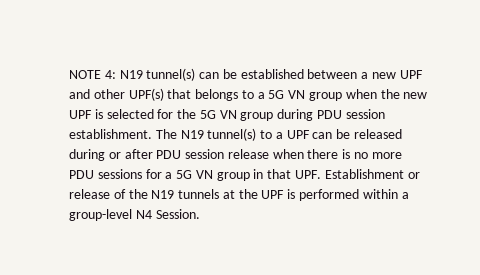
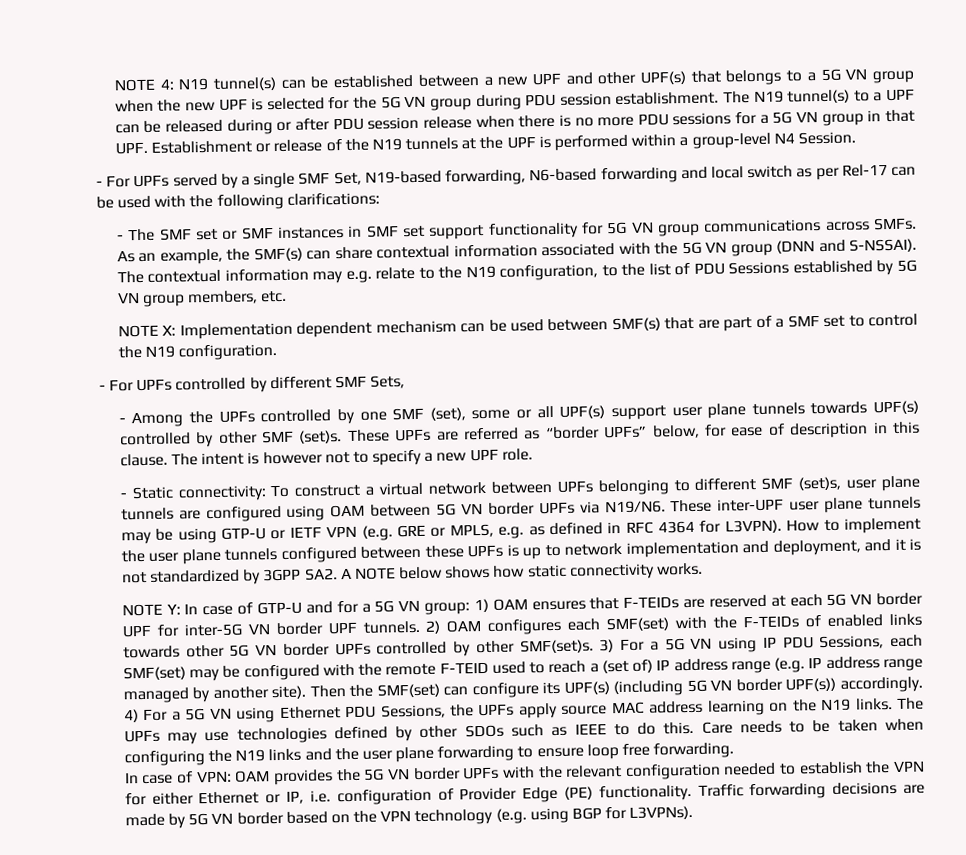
+ - For UPFs served by a single SMF Set, N19-based forwarding, N6-based forwarding and local switch as per Rel-17 can be used with the following clarifications:
+ - The SMF set or SMF instances in SMF set support functionality for 5G VN group communications across SMFs. As an example, the SMF(s) can share contextual information associated with the 5G VN group (DNN and S-NSSAI). The contextual information may e.g. relate to the N19 configuration, to the list of PDU Sessions established by 5G VN group members, etc.
+ NOTE X: Implementation dependent mechanism can be used between SMF(s) that are part of a SMF set to control the N19 configuration.
+ - For UPFs controlled by different SMF Sets,
+ - Among the UPFs controlled by one SMF (set), some or all UPF(s) support user plane tunnels towards UPF(s) controlled by other SMF (set)s. These UPFs are referred as “border UPFs” below, for ease of description in this clause. The intent is however not to specify a new UPF role.
+ - Static connectivity: To construct a virtual network between UPFs belonging to different SMF (set)s, user plane tunnels are configured using OAM between 5G VN border UPFs via N19/N6. These inter-UPF user plane tunnels may be using GTP-U or IETF VPN (e.g. GRE or MPLS, e.g. as defined in RFC 4364 for L3VPN). How to implement the user plane tunnels configured between these UPFs is up to network implementation and deployment, and it is not standardized by 3GPP SA2. A NOTE below shows how static connectivity works.
+ NOTE Y: In case of GTP-U and for a 5G VN group: 1) OAM ensures that F-TEIDs are reserved at each 5G VN border UPF for inter-5G VN border UPF tunnels. 2) OAM configures each SMF(set) with the F-TEIDs of enabled links towards other 5G VN border UPFs controlled by other SMF(set)s. 3) For a 5G VN using IP PDU Sessions, each SMF(set) may be configured with the remote F-TEID used to reach a (set of) IP address range (e.g. IP address range managed by another site). Then the SMF(set) can configure its UPF(s) (including 5G VN border UPF(s)) accordingly. 4) For a 5G VN using Ethernet PDU Sessions, the UPFs apply source MAC address learning on the N19 links. The UPFs may use technologies defined by other SDOs such as IEEE to do this. Care needs to be taken when configuring the N19 links and the user plane forwarding to ensure loop free forwarding.
+ In case of VPN: OAM provides the 5G VN border UPFs with the relevant configuration needed to establish the VPN for either Ethernet or IP, i.e. configuration of Provider Edge (PE) functionality. Traffic forwarding decisions are made by 5G VN border based on the VPN technology (e.g. using BGP for L3VPNs).

